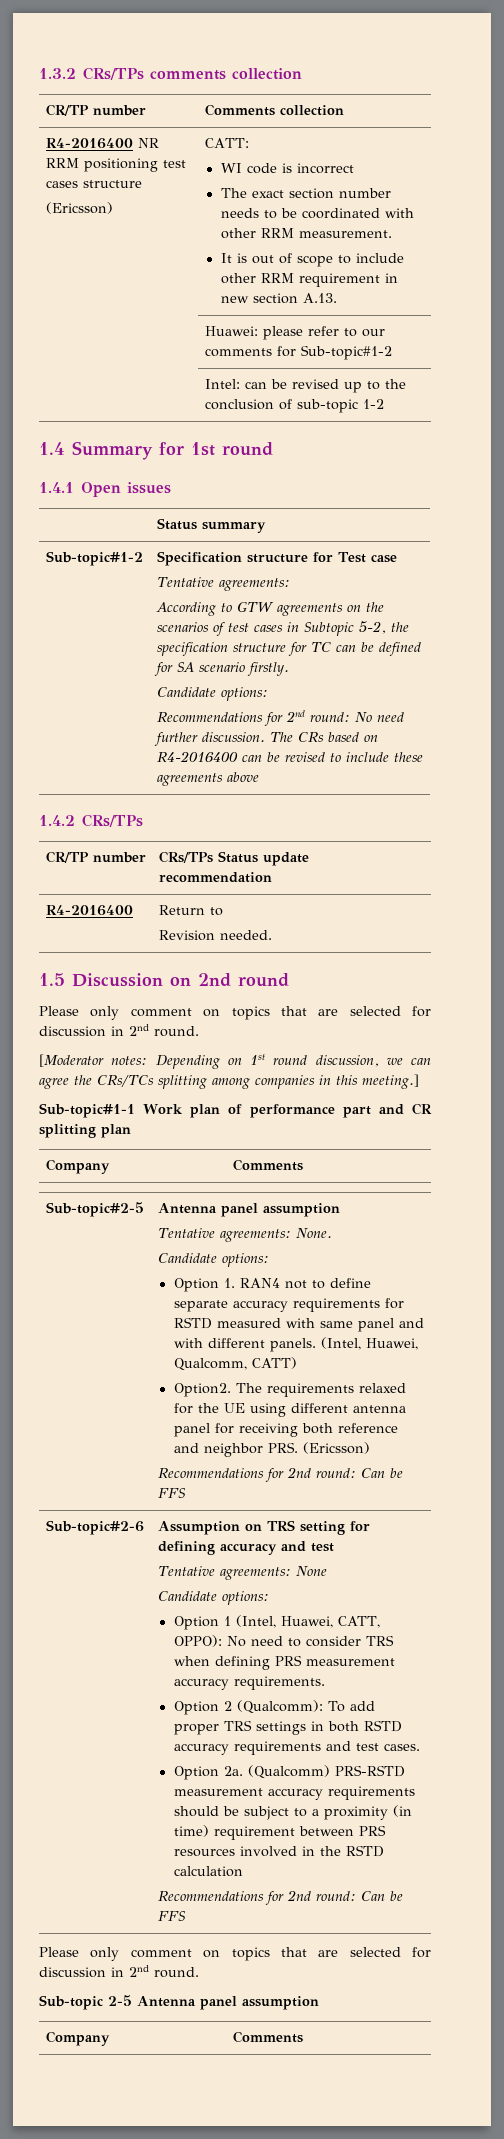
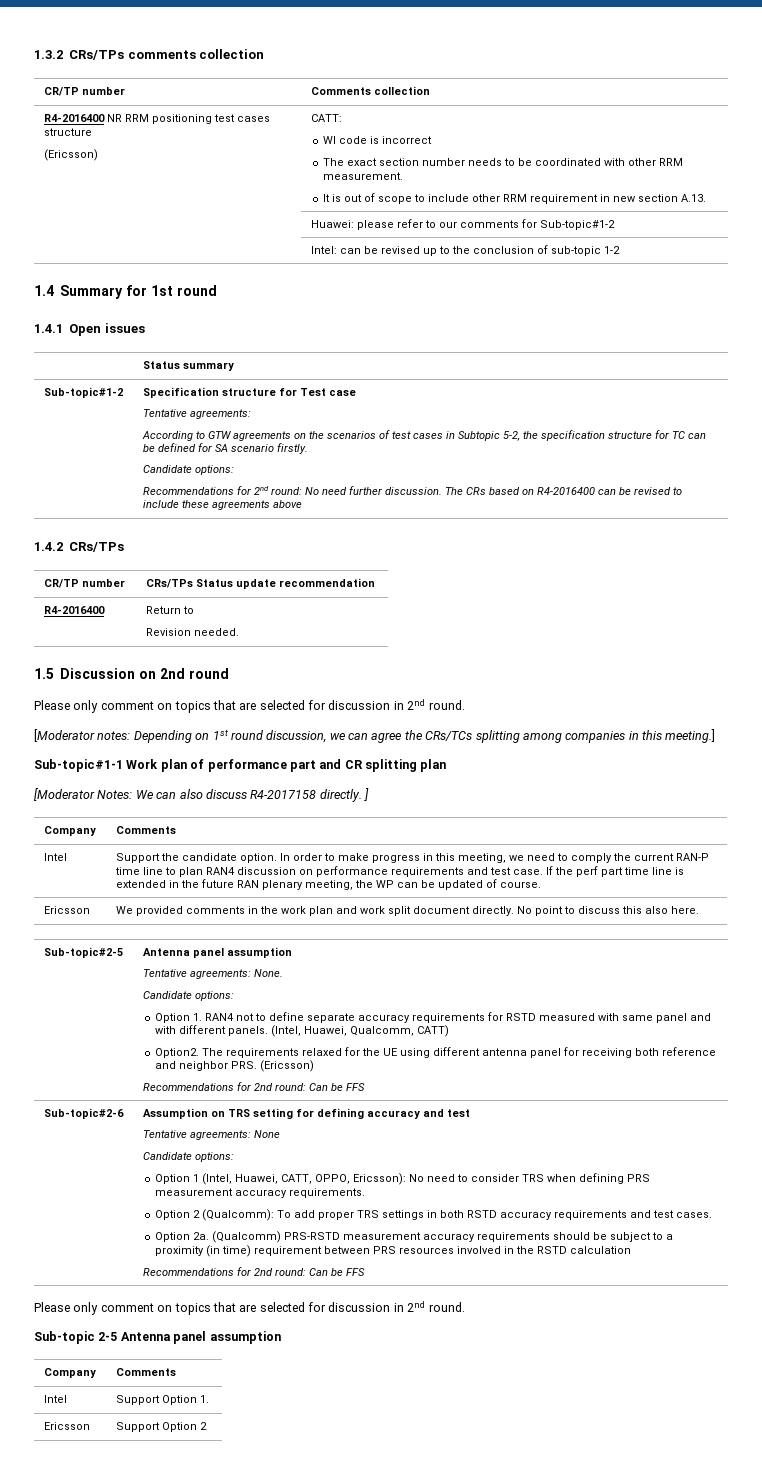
  Sub-topic#1-1 Work plan of performance part and CR splitting plan
+ [Moderator Notes: We can also discuss R4-2017158 directly. ]
  Company | Comments
+ Intel | Support the candidate option. In order to make progress in this meeting, we need to comply the current RAN-P time line to plan RAN4 discussion on performance requirements and test case. If the perf part time line is extended in the future RAN plenary meeting, the WP can be updated of course.
+ Ericsson | We provided comments in the work plan and work split document directly. No point to discuss this also here.
- Option 1 (Intel, Huawei, CATT, OPPO): No need to consider TRS when defining PRS measurement accuracy requirements.
+ Option 1 (Intel, Huawei, CATT, OPPO, Ericsson): No need to consider TRS when defining PRS measurement accuracy requirements.
+ Intel | Support Option 1.
+ Ericsson | Support Option 2

